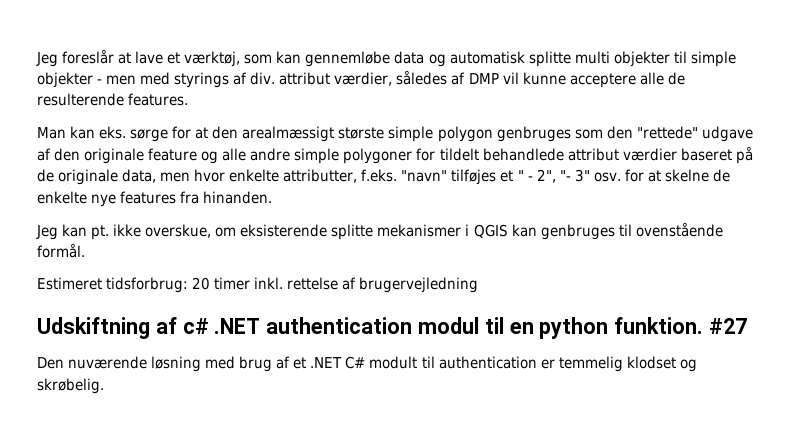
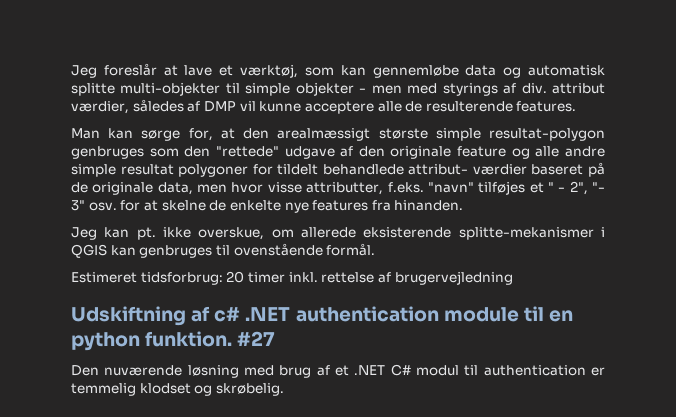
- Jeg foreslår at lave et værktøj, som kan gennemløbe data og automatisk splitte multi objekter til simple objekter - men med styrings af div. attribut værdier, således af DMP vil kunne acceptere alle de resulterende features.
+ Jeg foreslår at lave et værktøj, som kan gennemløbe data og automatisk splitte multi-objekter til simple objekter - men med styrings af div. attribut værdier, således af DMP vil kunne acceptere alle de resulterende features.
- Man kan eks. sørge for at den arealmæssigt største simple polygon genbruges som den "rettede" udgave af den originale feature og alle andre simple polygoner for tildelt behandlede attribut værdier baseret på de originale data, men hvor enkelte attributter, f.eks. "navn" tilføjes et " - 2", "- 3" osv. for at skelne de enkelte nye features fra hinanden.
+ Man kan sørge for, at den arealmæssigt største simple resultat-polygon genbruges som den "rettede" udgave af den originale feature og alle andre simple resultat polygoner for tildelt behandlede attribut- værdier baseret på de originale data, men hvor visse attributter, f.eks. "navn" tilføjes et " - 2", "- 3" osv. for at skelne de enkelte nye features fra hinanden.
- Jeg kan pt. ikke overskue, om eksisterende splitte mekanismer i QGIS kan genbruges til ovenstående formål.
+ Jeg kan pt. ikke overskue, om allerede eksisterende splitte-mekanismer i QGIS kan genbruges til ovenstående formål.
- Udskiftning af c# .NET authentication modul til en python funktion.
+ Udskiftning af c# .NET authentication module til en python funktion.
- Den nuværende løsning med brug af et .NET C# modult til authentication er temmelig klodset og skrøbelig.
+ Den nuværende løsning med brug af et .NET C# modul til authentication er temmelig klodset og skrøbelig.

